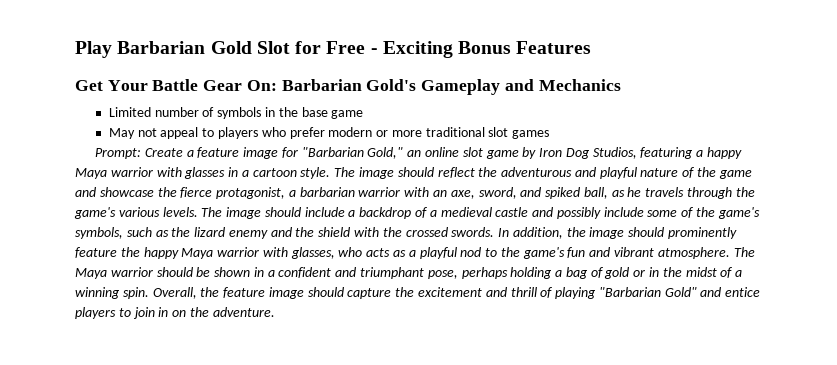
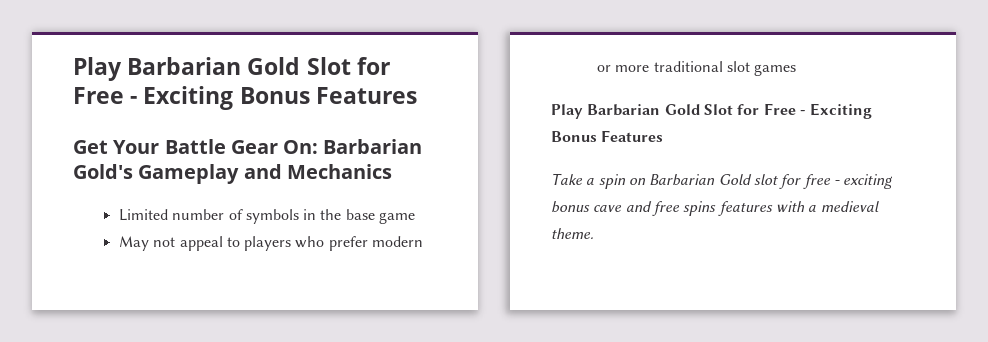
  May not appeal to players who prefer modern or more traditional slot games
- Prompt: Create a feature image for "Barbarian Gold," an online slot game by Iron Dog Studios, featuring a happy Maya warrior with glasses in a cartoon style. The image should reflect the adventurous and playful nature of the game and showcase the fierce protagonist, a barbarian warrior with an axe, sword, and spiked ball, as he travels through the game's various levels. The image should include a backdrop of a medieval castle and possibly include some of the game's symbols, such as the lizard enemy and the shield with the crossed swords. In addition, the image should prominently feature the happy Maya warrior with glasses, who acts as a playful nod to the game's fun and vibrant atmosphere. The Maya warrior should be shown in a confident and triumphant pose, perhaps holding a bag of gold or in the midst of a winning spin. Overall, the feature image should capture the excitement and thrill of playing "Barbarian Gold" and entice players to join in on the adventure.
+ Play Barbarian Gold Slot for Free - Exciting Bonus Features
+ Take a spin on Barbarian Gold slot for free - exciting bonus cave and free spins features with a medieval theme.

